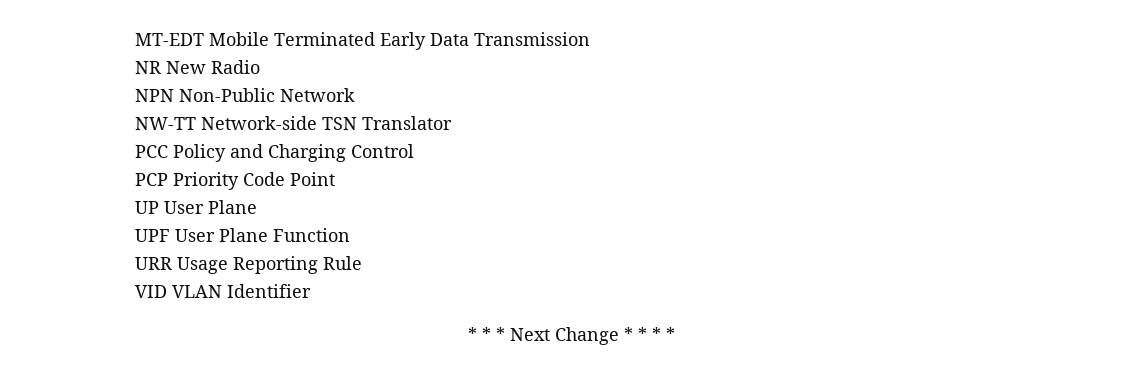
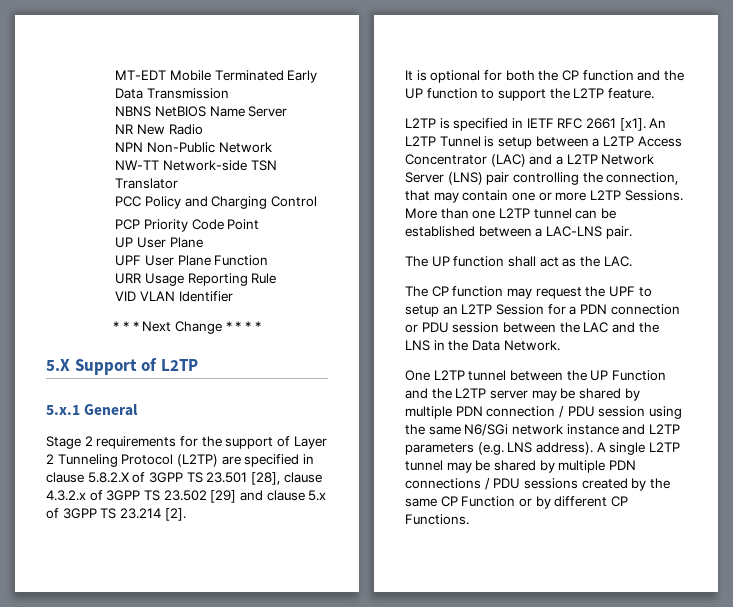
+ NBNS NetBIOS Name Server
+ 5.X Support of L2TP
+ 5.x.1 General
+ Stage 2 requirements for the support of Layer 2 Tunneling Protocol (L2TP) are specified in clause 5.8.2.X of 3GPP TS 23.501 [28], clause 4.3.2.x of 3GPP TS 23.502 [29] and clause 5.x of 3GPP TS 23.214 [2].
+ It is optional for both the CP function and the UP function to support the L2TP feature.
+ L2TP is specified in IETF RFC 2661 [x1]. An L2TP Tunnel is setup between a L2TP Access Concentrator (LAC) and a L2TP Network Server (LNS) pair controlling the connection, that may contain one or more L2TP Sessions. More than one L2TP tunnel can be established between a LAC-LNS pair.
+ The UP function shall act as the LAC.
+ The CP function may request the UPF to setup an L2TP Session for a PDN connection or PDU session between the LAC and the LNS in the Data Network.
+ One L2TP tunnel between the UP Function and the L2TP server may be shared by multiple PDN connection / PDU session using the same N6/SGi network instance and L2TP parameters (e.g. LNS address). A single L2TP tunnel may be shared by multiple PDN connections / PDU sessions created by the same CP Function or by different CP Functions.

